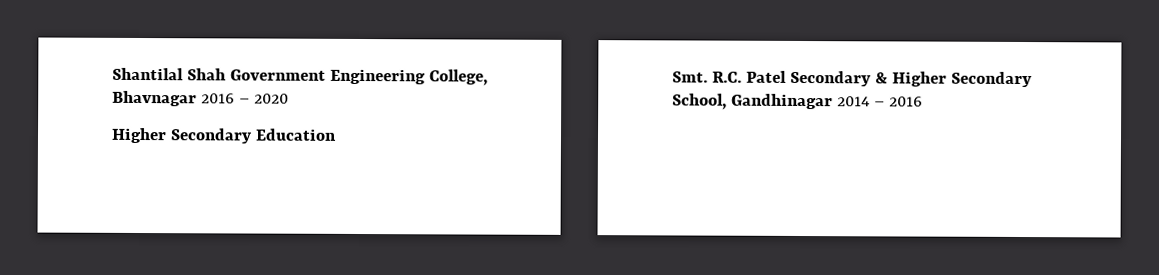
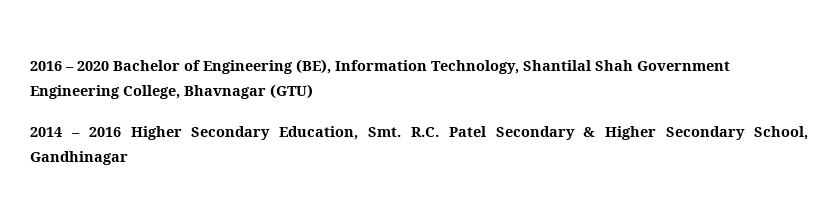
- Shantilal Shah Government Engineering College, Bhavnagar 2016 – 2020
- Higher Secondary Education
- Smt. R.C. Patel Secondary & Higher Secondary School, Gandhinagar 2014 – 2016
+ 2016 – 2020 Bachelor of Engineering (BE), Information Technology, Shantilal Shah Government Engineering College, Bhavnagar (GTU)
+ 2014 – 2016 Higher Secondary Education, Smt. R.C. Patel Secondary & Higher Secondary School, Gandhinagar

